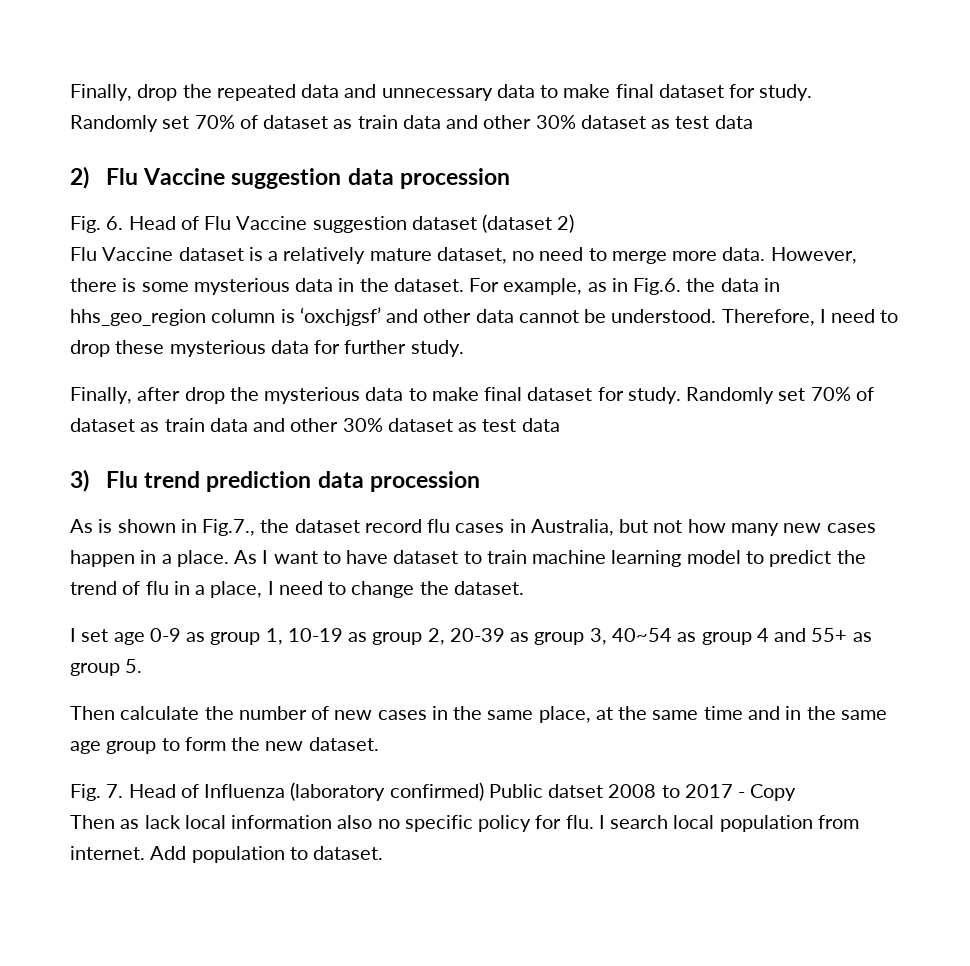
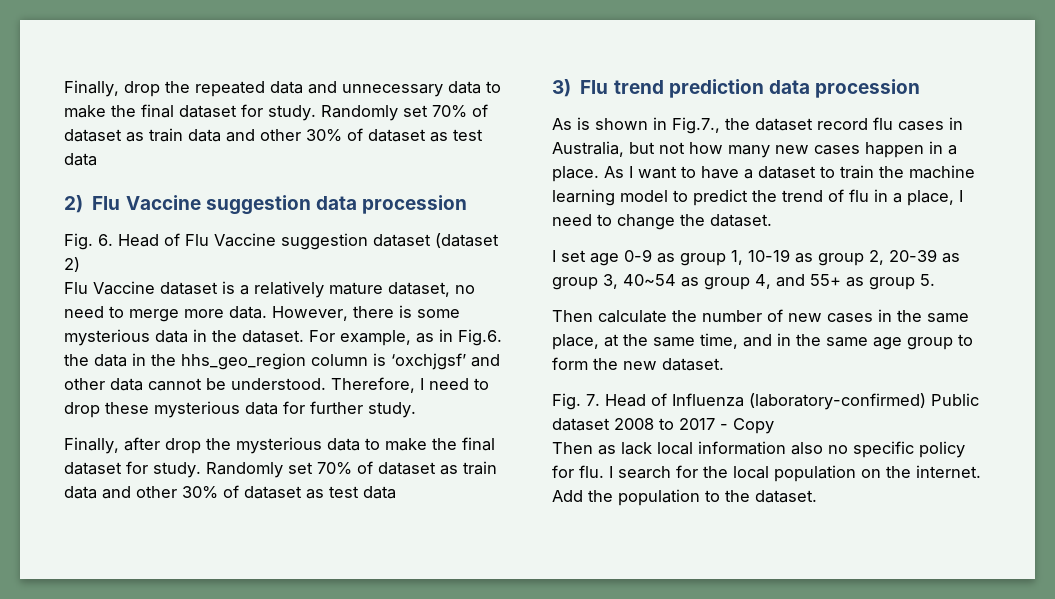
- Finally, drop the repeated data and unnecessary data to make final dataset for study. Randomly set 70% of dataset as train data and other 30% dataset as test data
+ Finally, drop the repeated data and unnecessary data to make the final dataset for study. Randomly set 70% of dataset as train data and other 30% of dataset as test data
- For example, as in Fig.6. the data in hhs_geo_region column is ‘oxchjgsf’ and other data cannot be understood.
+ For example, as in Fig.6. the data in the hhs_geo_region column is ‘oxchjgsf’ and other data cannot be understood.
- Finally, after drop the mysterious data to make final dataset for study. Randomly set 70% of dataset as train data and other 30% dataset as test data
+ Finally, after drop the mysterious data to make the final dataset for study. Randomly set 70% of dataset as train data and other 30% of dataset as test data
- As I want to have dataset to train machine learning model to predict the trend of flu in a place, I need to change the dataset.
+ As I want to have a dataset to train the machine learning model to predict the trend of flu in a place, I need to change the dataset.
- I set age 0-9 as group 1, 10-19 as group 2, 20-39 as group 3, 40~54 as group 4 and 55+ as group 5.
+ I set age 0-9 as group 1, 10-19 as group 2, 20-39 as group 3, 40~54 as group 4, and 55+ as group 5.
- Then calculate the number of new cases in the same place, at the same time and in the same age group to form the new dataset.
+ Then calculate the number of new cases in the same place, at the same time, and in the same age group to form the new dataset.
- Fig. 7. Head of Influenza (laboratory confirmed) Public datset 2008 to 2017 - Copy
+ Fig. 7. Head of Influenza (laboratory-confirmed) Public dataset 2008 to 2017 - Copy
- I search local population from internet.
+ I search for the local population on the internet.
- Add population to dataset.
+ Add the population to the dataset.

